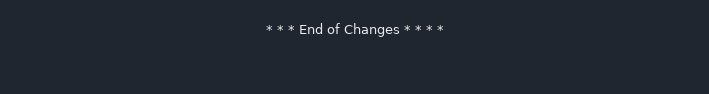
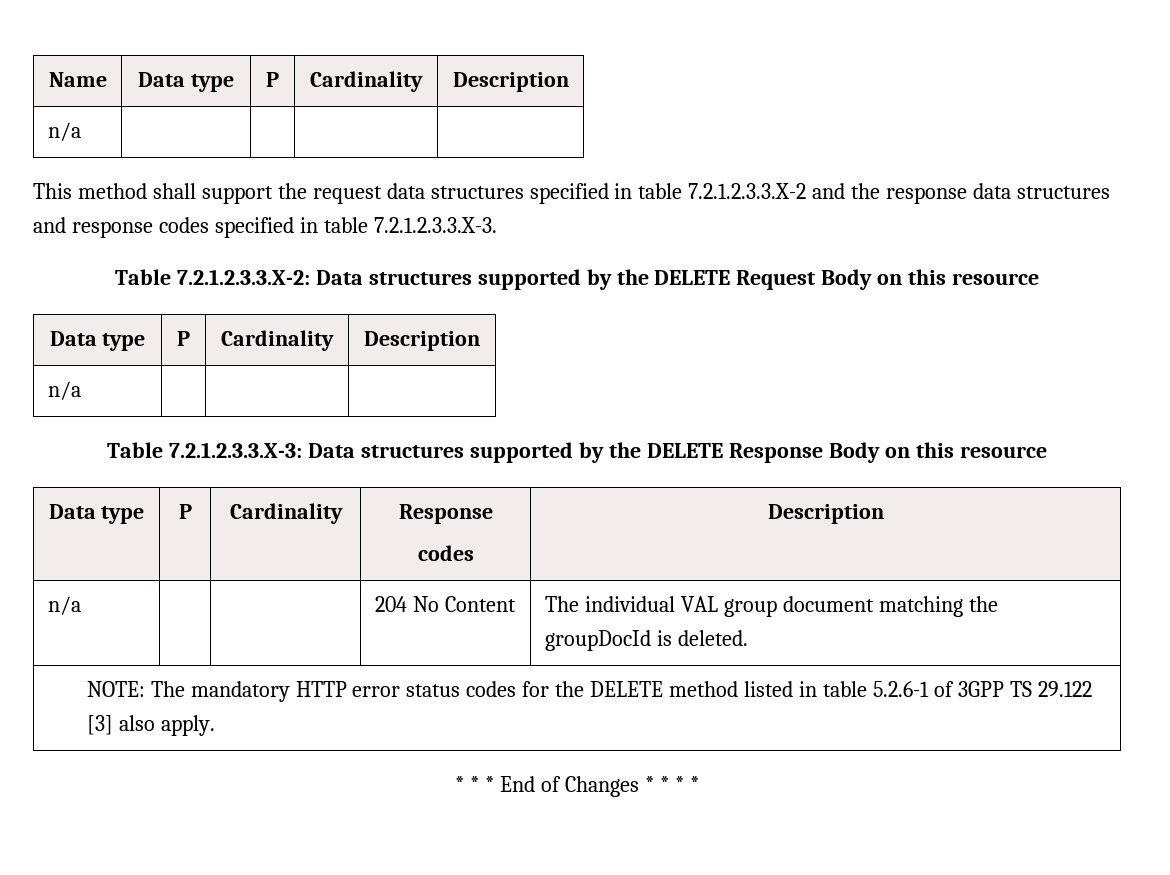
+ Name | Data type | P | Cardinality | Description
+ n/a | | | |
+ This method shall support the request data structures specified in table 7.2.1.2.3.3.X-2 and the response data structures and response codes specified in table 7.2.1.2.3.3.X-3.
+ Table 7.2.1.2.3.3.X-2: Data structures supported by the DELETE Request Body on this resource
+ Data type | P | Cardinality | Description
+ n/a | | |
+ Table 7.2.1.2.3.3.X-3: Data structures supported by the DELETE Response Body on this resource
+ Data type | P | Cardinality | Response
+ codes | Description
+ n/a | | | 204 No Content | The individual VAL group document matching the groupDocId is deleted.
+ NOTE: The mandatory HTTP error status codes for the DELETE method listed in table 5.2.6-1 of 3GPP TS 29.122 [3] also apply.

